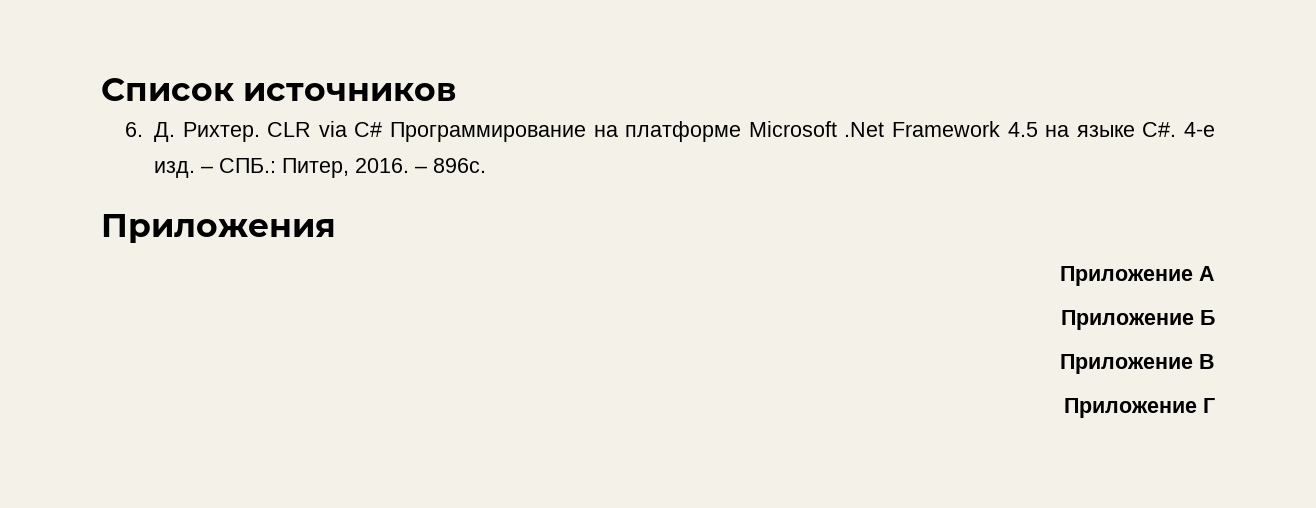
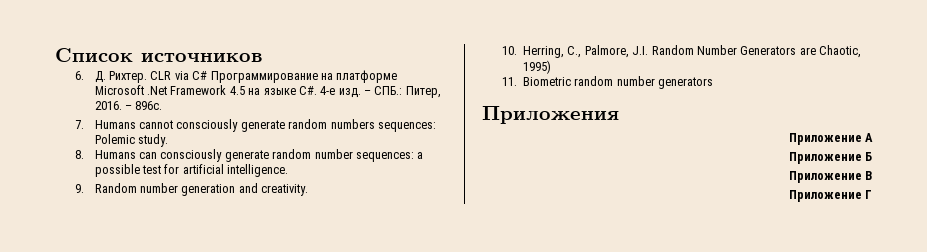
+ 7. Humans cannot consciously generate random numbers sequences: Polemic study.
+ 8. Humans can consciously generate random number sequences: a possible test for artificial intelligence.
+ 9. Random number generation and creativity.
+ 10. Herring, C., Palmore, J.I. Random Number Generators are Chaotic, 1995)
+ 11. Biometric random number generators

